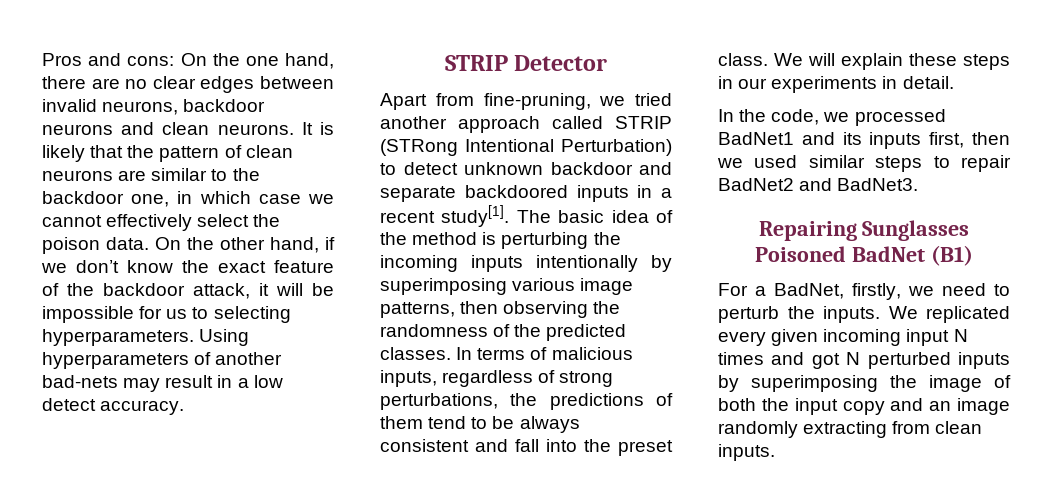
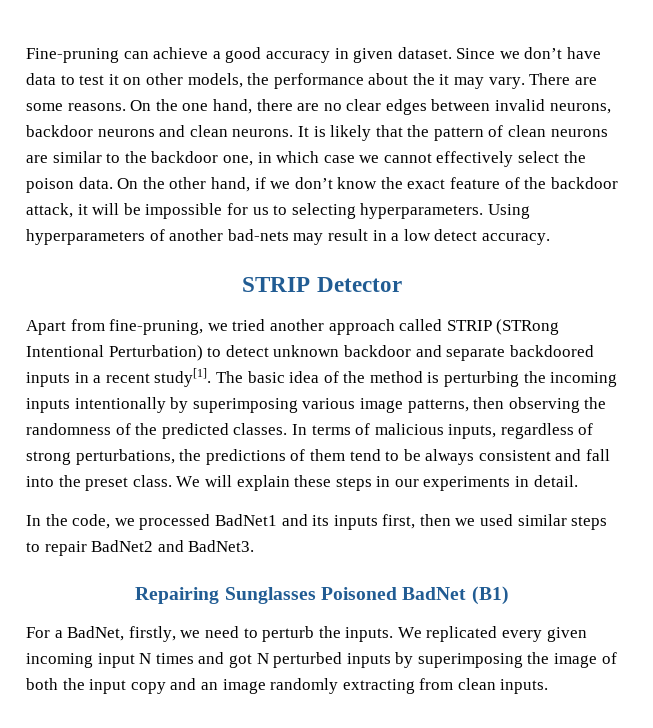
- Pros and cons: On the one hand, there are no clear edges between invalid neurons, backdoor neurons and clean neurons.
+ Fine-pruning can achieve a good accuracy in given dataset. Since we don’t have data to test it on other models, the performance about the it may vary. There are some reasons. On the one hand, there are no clear edges between invalid neurons, backdoor neurons and clean neurons.

